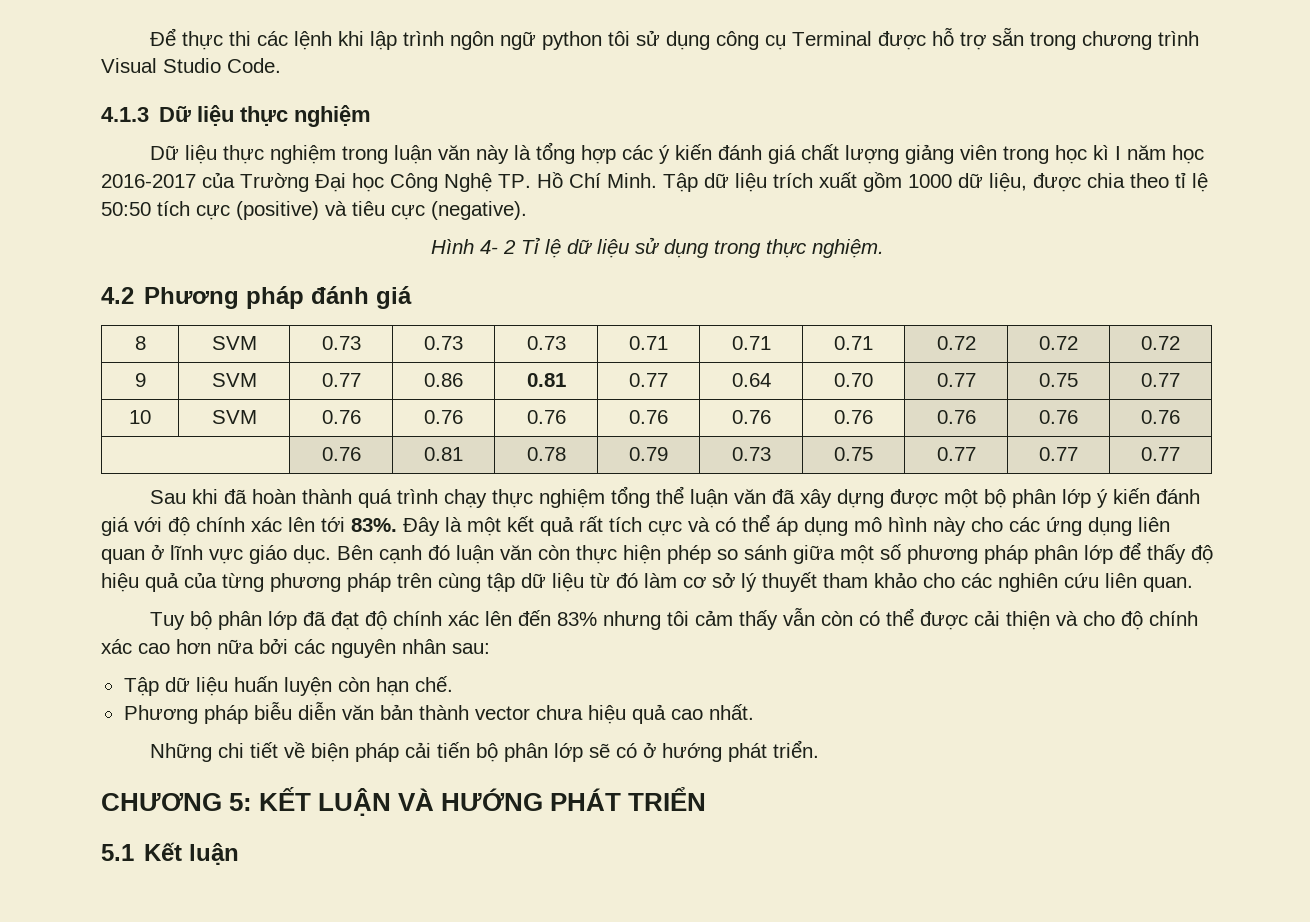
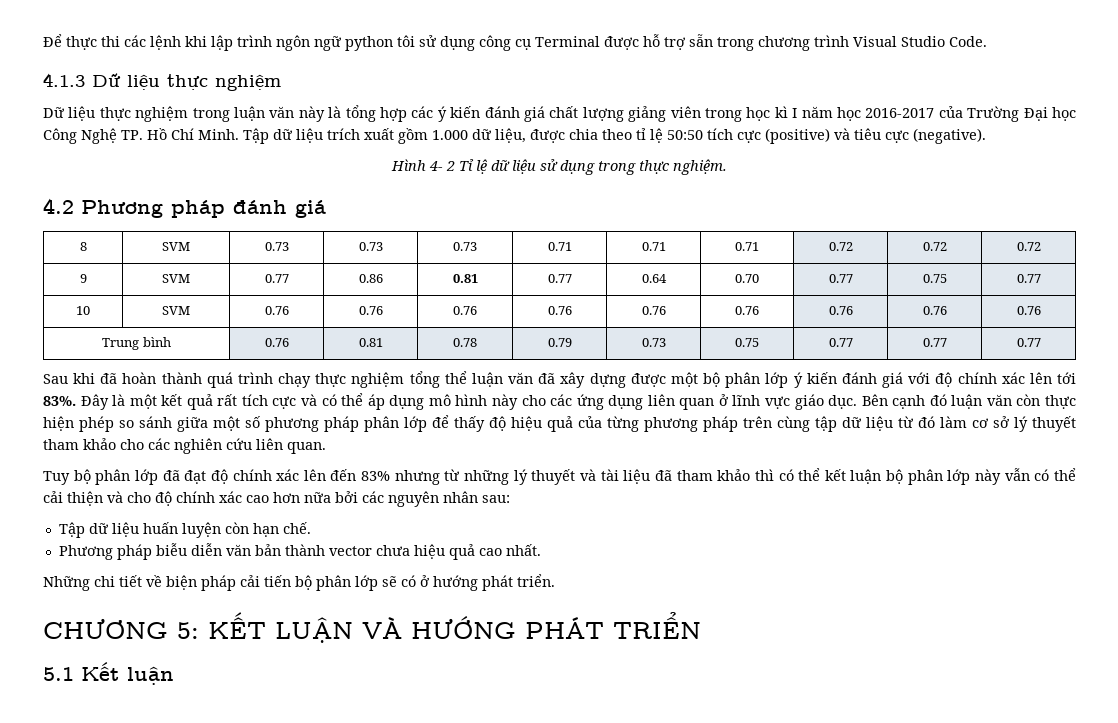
- Tập dữ liệu trích xuất gồm 1000 dữ liệu, được chia theo tỉ lệ 50:50 tích cực (positive) và tiêu cực (negative).
+ Tập dữ liệu trích xuất gồm 1.000 dữ liệu, được chia theo tỉ lệ 50:50 tích cực (positive) và tiêu cực (negative).
- | 0.76 | 0.81 | 0.78 | 0.79 | 0.73 | 0.75 | 0.77 | 0.77 | 0.77
+ Trung bình | 0.76 | 0.81 | 0.78 | 0.79 | 0.73 | 0.75 | 0.77 | 0.77 | 0.77
- Tuy bộ phân lớp đã đạt độ chính xác lên đến 83% nhưng tôi cảm thấy vẫn còn có thể được cải thiện và cho độ chính xác cao hơn nữa bởi các nguyên nhân sau:
+ Tuy bộ phân lớp đã đạt độ chính xác lên đến 83% nhưng từ những lý thuyết và tài liệu đã tham khảo thì có thể kết luận bộ phân lớp này vẫn có thể cải thiện và cho độ chính xác cao hơn nữa bởi các nguyên nhân sau:

